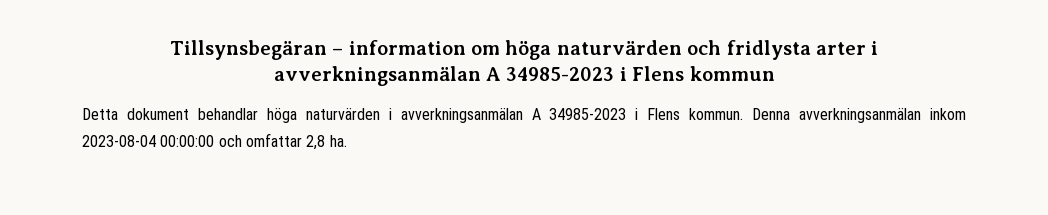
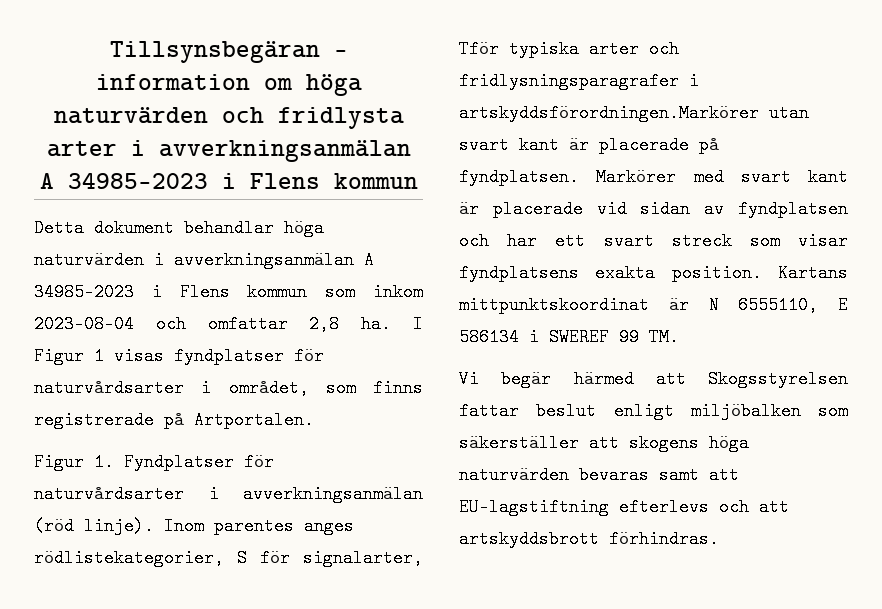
- Detta dokument behandlar höga naturvärden i avverkningsanmälan A 34985-2023 i Flens kommun. Denna avverkningsanmälan inkom 2023-08-04 00:00:00 och omfattar 2,8 ha.
+ Detta dokument behandlar höga naturvärden i avverkningsanmälan A 34985-2023 i Flens kommun som inkom 2023-08-04 och omfattar 2,8 ha.
+ I Figur 1 visas fyndplatser för naturvårdsarter i området, som finns registrerade på Artportalen.
+ Figur 1. Fyndplatser för naturvårdsarter i avverkningsanmälan (röd linje). Inom parentes anges rödlistekategorier, S för signalarter, Tför typiska arter och fridlysningsparagrafer i artskyddsförordningen.Markörer utan svart kant är placerade på fyndplatsen. Markörer med svart kant är placerade vid sidan av fyndplatsen och har ett svart streck som visar fyndplatsens exakta position. Kartans mittpunktskoordinat är N 6555110, E 586134 i SWEREF 99 TM.
+ Vi begär härmed att Skogsstyrelsen fattar beslut enligt miljöbalken som säkerställer att skogens höga naturvärden bevaras samt att EU-lagstiftning efterlevs och att artskyddsbrott förhindras.

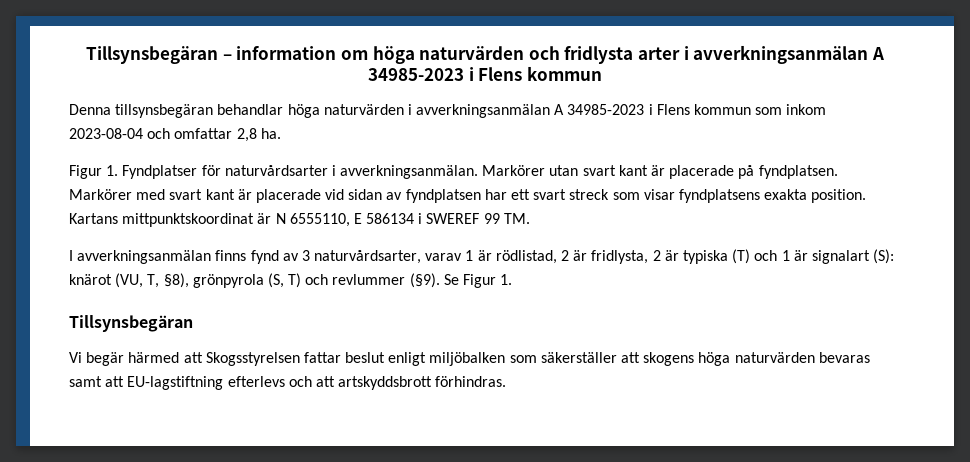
- Detta dokument behandlar höga naturvärden i avverkningsanmälan A 34985-2023 i Flens kommun som inkom 2023-08-04 och omfattar 2,8 ha. I Figur 1 visas fyndplatser för naturvårdsarter i området, som finns registrerade på Artportalen.
+ Denna tillsynsbegäran behandlar höga naturvärden i avverkningsanmälan A 34985-2023 i Flens kommun som inkom 2023-08-04 och omfattar 2,8 ha.
- Figur 1. Fyndplatser för naturvårdsarter i avverkningsanmälan (röd linje). Inom parentes anges rödlistekategorier, S för signalarter, Tför typiska arter och fridlysningsparagrafer i artskyddsförordningen.Markörer utan svart kant är placerade på fyndplatsen.
+ Figur 1. Fyndplatser för naturvårdsarter i avverkningsanmälan. Markörer utan svart kant är placerade på fyndplatsen.
- Markörer med svart kant är placerade vid sidan av fyndplatsen och har ett svart streck som visar fyndplatsens exakta position.
+ Markörer med svart kant är placerade vid sidan av fyndplatsen har ett svart streck som visar fyndplatsens exakta position.
+ I avverkningsanmälan finns fynd av 3 naturvårdsarter, varav 1 är rödlistad, 2 är fridlysta, 2 är typiska (T) och 1 är signalart (S): knärot (VU, T, §8), grönpyrola (S, T) och revlummer (§9). Se Figur 1.
+ Tillsynsbegäran

